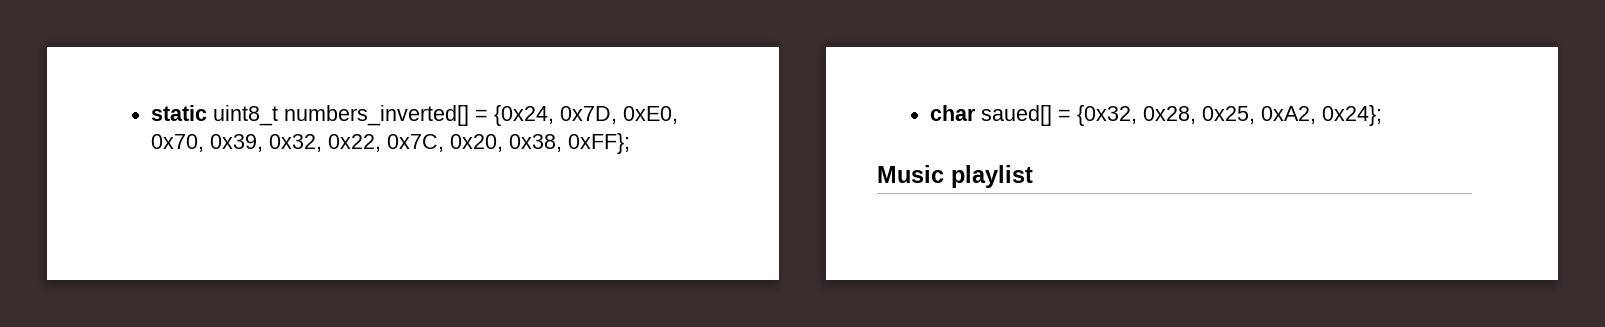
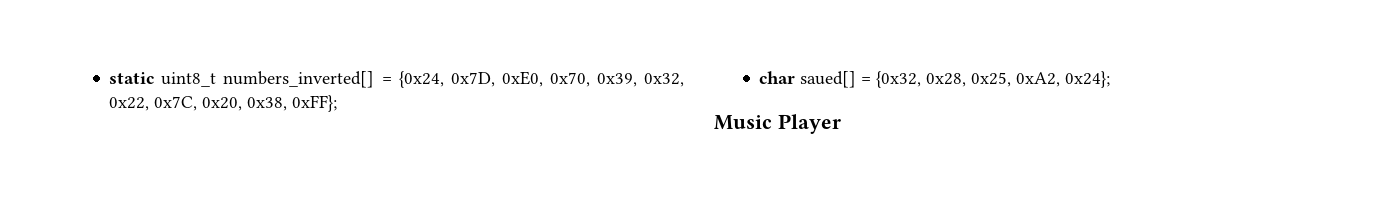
- Music playlist
+ Music Player

